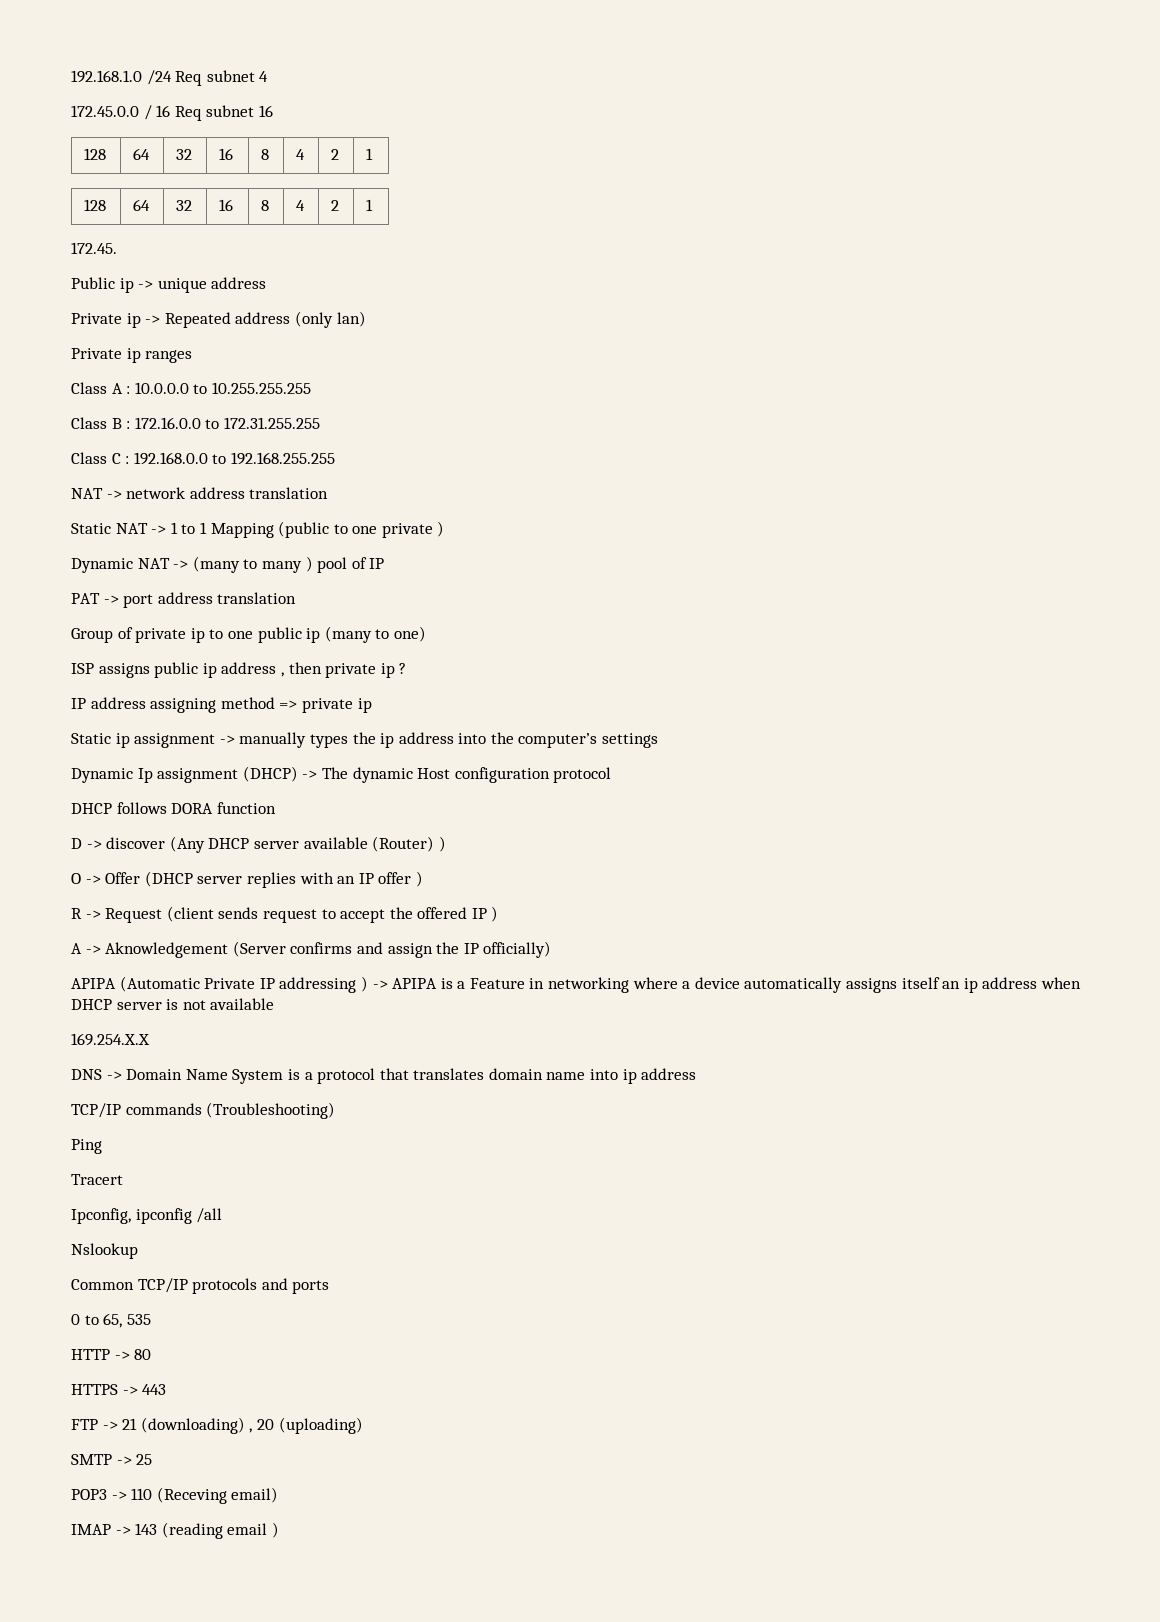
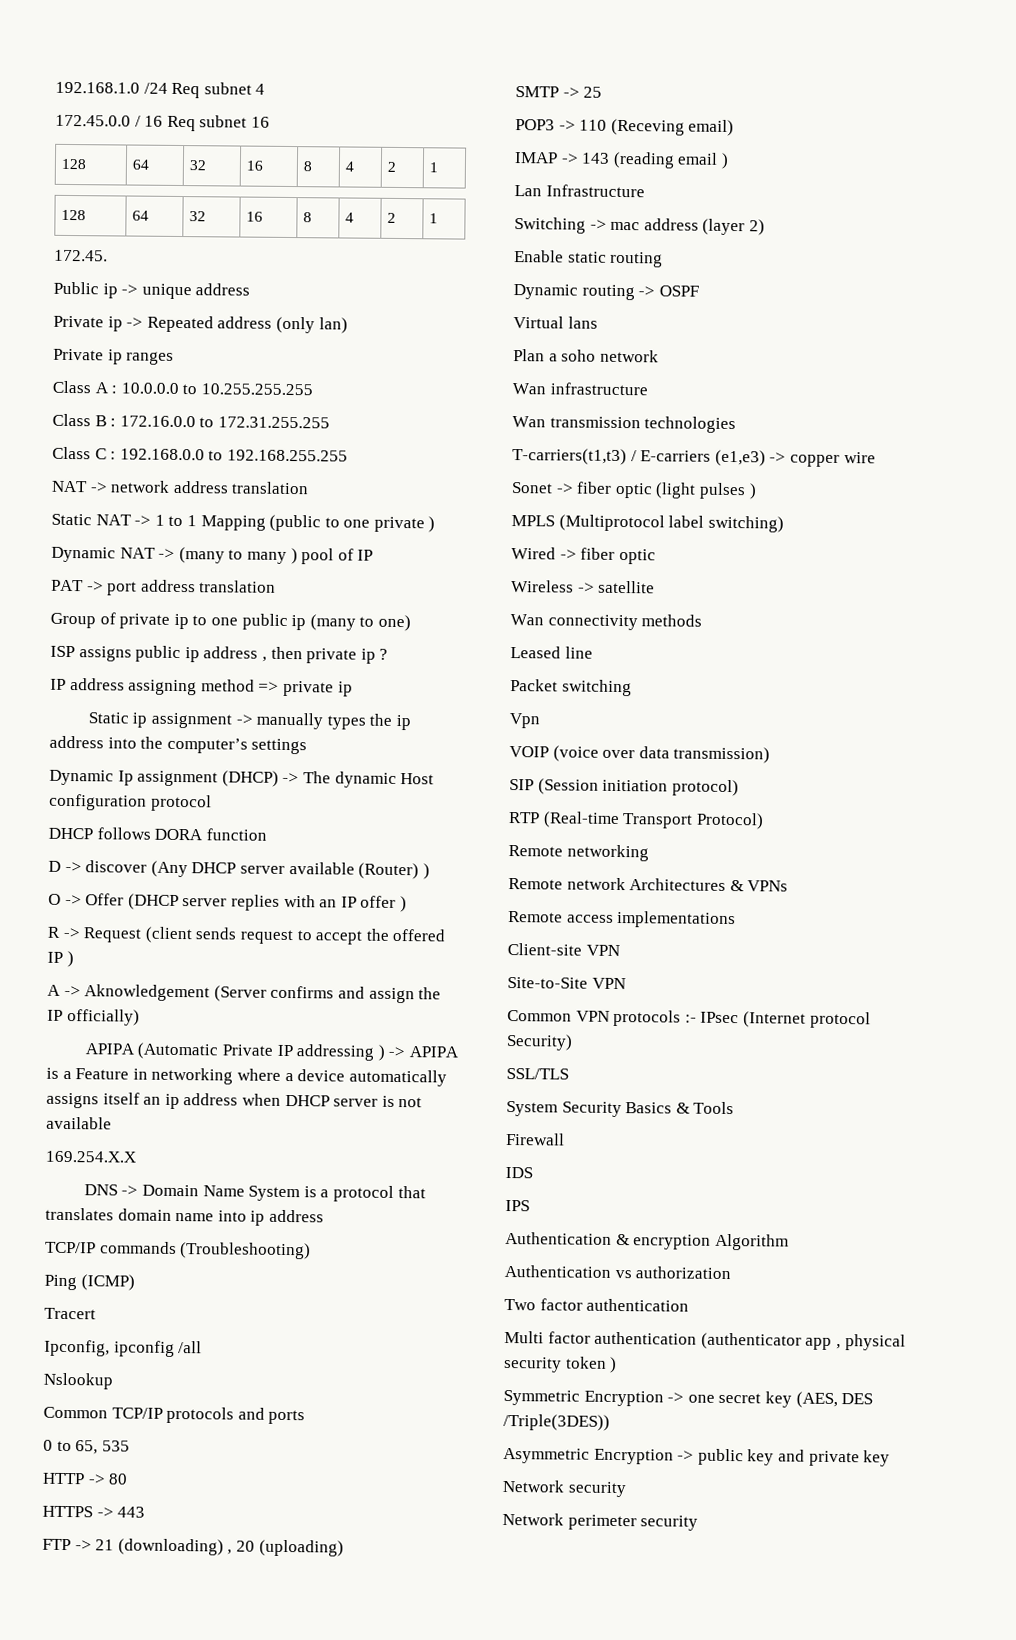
- Ping
+ Ping (ICMP)
+ Lan Infrastructure
+ Switching -> mac address (layer 2)
+ Enable static routing
+ Dynamic routing -> OSPF
+ Virtual lans
+ Plan a soho network
+ Wan infrastructure
+ Wan transmission technologies
+ T-carriers(t1,t3) / E-carriers (e1,e3) -> copper wire
+ Sonet -> fiber optic (light pulses )
+ MPLS (Multiprotocol label switching)
+ Wired -> fiber optic
+ Wireless -> satellite
+ Wan connectivity methods
+ Leased line
+ Packet switching
+ Vpn
+ VOIP (voice over data transmission)
+ SIP (Session initiation protocol)
+ RTP (Real-time Transport Protocol)
+ Remote networking
+ Remote network Architectures & VPNs
+ Remote access implementations
+ Client-site VPN
+ Site-to-Site VPN
+ Common VPN protocols :- IPsec (Internet protocol Security)
+ SSL/TLS
+ System Security Basics & Tools
+ Firewall
+ IDS
+ IPS
+ Authentication & encryption Algorithm
+ Authentication vs authorization
+ Two factor authentication
+ Multi factor authentication (authenticator app , physical security token )
+ Symmetric Encryption -> one secret key (AES, DES /Triple(3DES))
+ Asymmetric Encryption -> public key and private key
+ Network security
+ Network perimeter security

